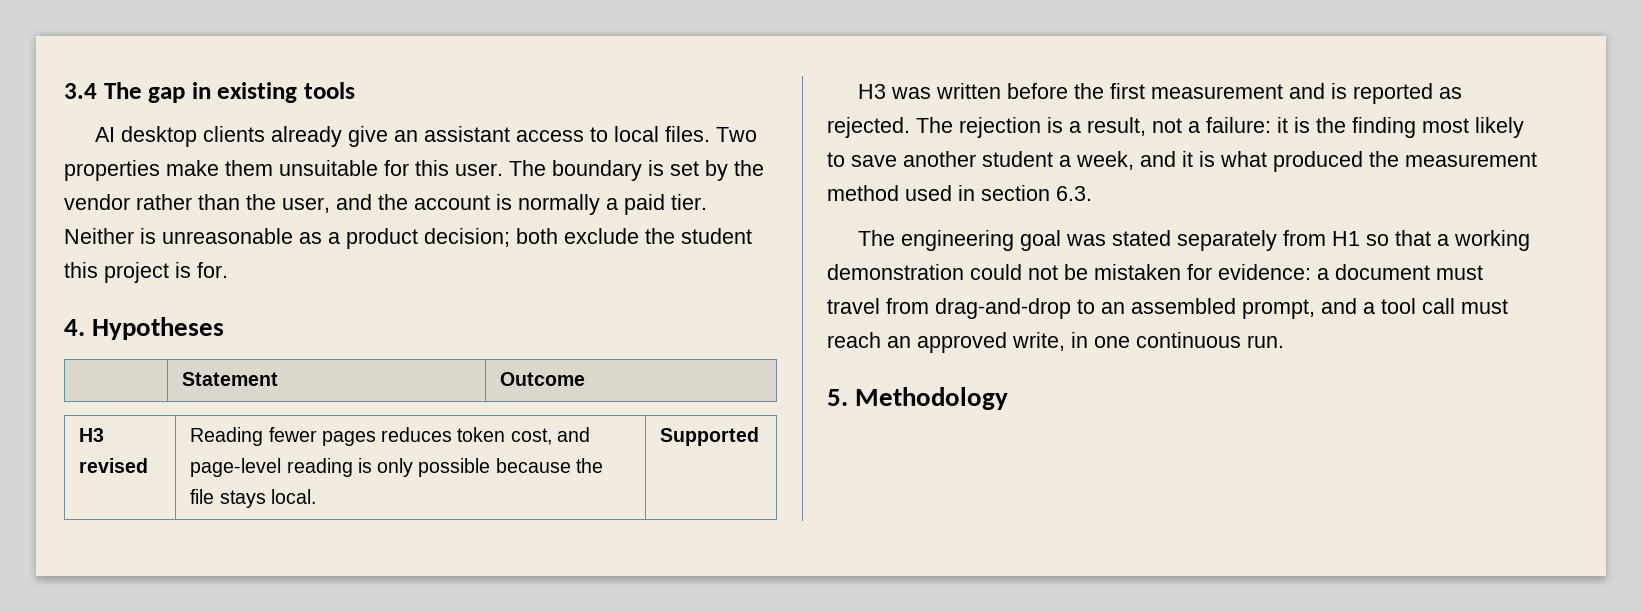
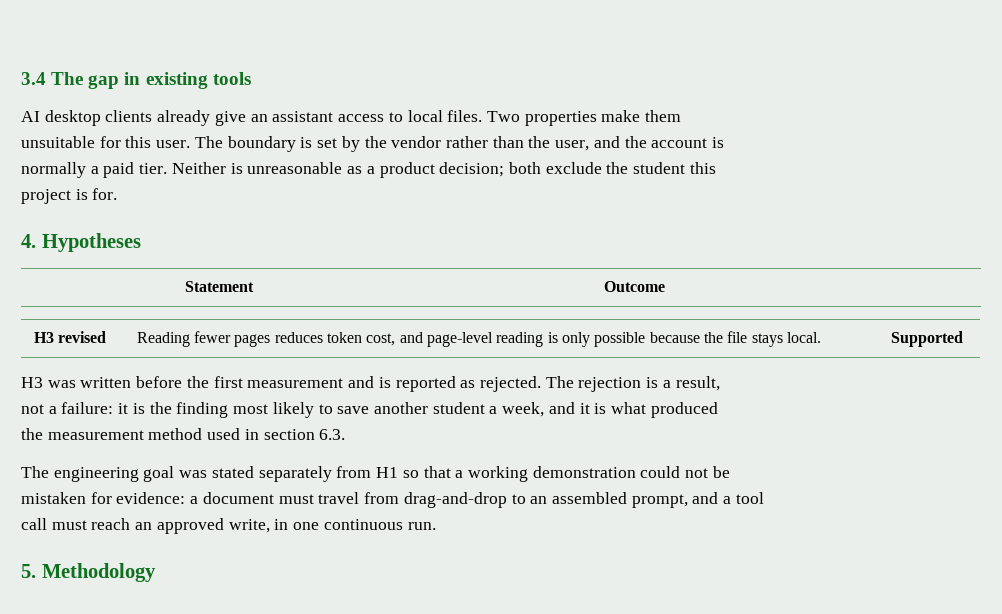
- Two properties make them unsuitable for this user.
+ Two properties make them
+ unsuitable for this user.
- The boundary is set by the vendor rather than the user, and the account is normally a paid tier.
+ The boundary is set by the vendor rather than the user, and the account is
+ normally a paid tier.
- Neither is unreasonable as a product decision; both exclude the student this project is for.
+ Neither is unreasonable as a product decision; both exclude the student this
+ project is for.
- The rejection is a result, not a failure: it is the finding most likely to save another student a week, and it is what produced the measurement method used in section 6.3.
+ The rejection is a result,
+ not a failure: it is the finding most likely to save another student a week, and it is what produced
+ the measurement method used in section 6.3.
- The engineering goal was stated separately from H1 so that a working demonstration could not be mistaken for evidence: a document must travel from drag-and-drop to an assembled prompt, and a tool call must reach an approved write, in one continuous run.
+ The engineering goal was stated separately from H1 so that a working demonstration could not be
+ mistaken for evidence: a document must travel from drag-and-drop to an assembled prompt, and a tool
+ call must reach an approved write, in one continuous run.

